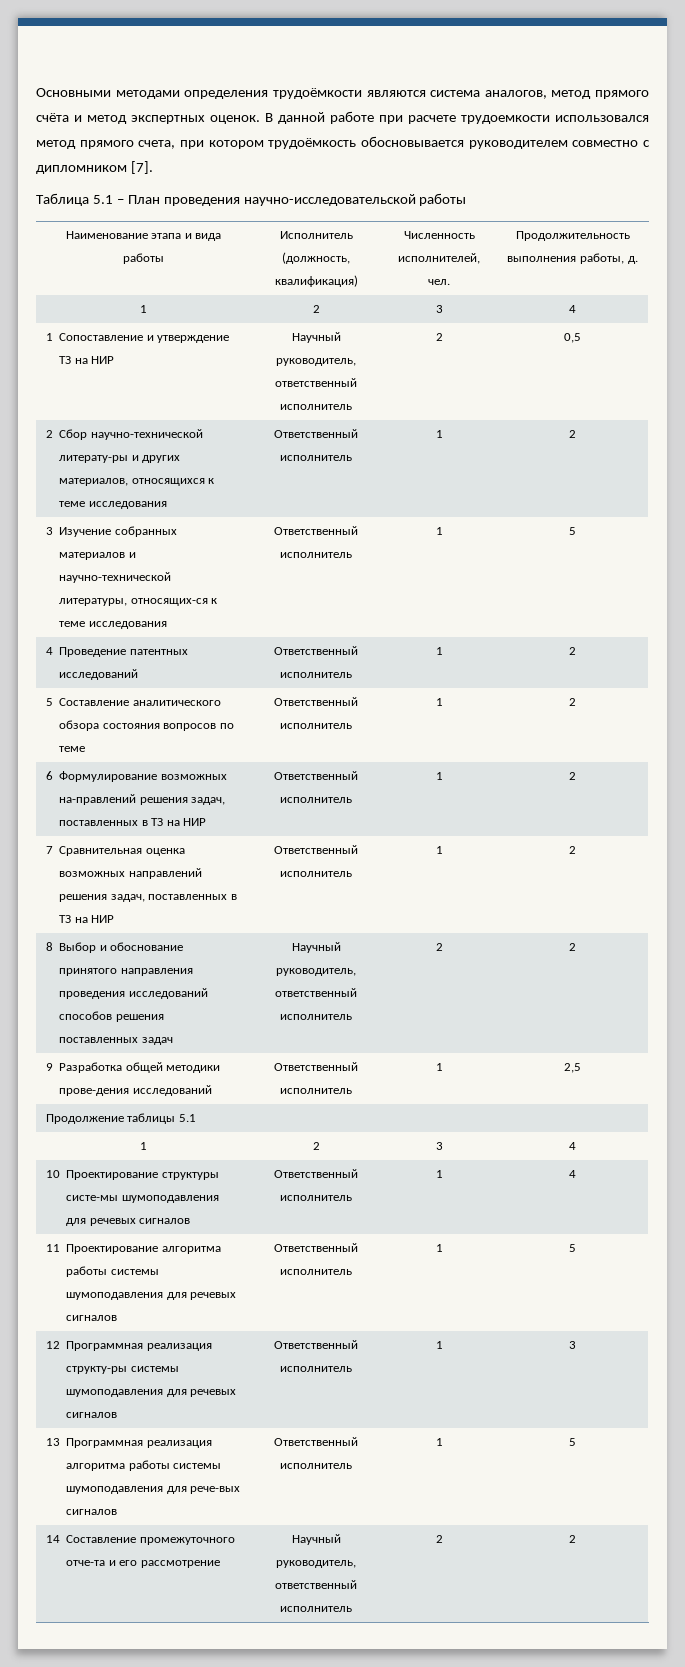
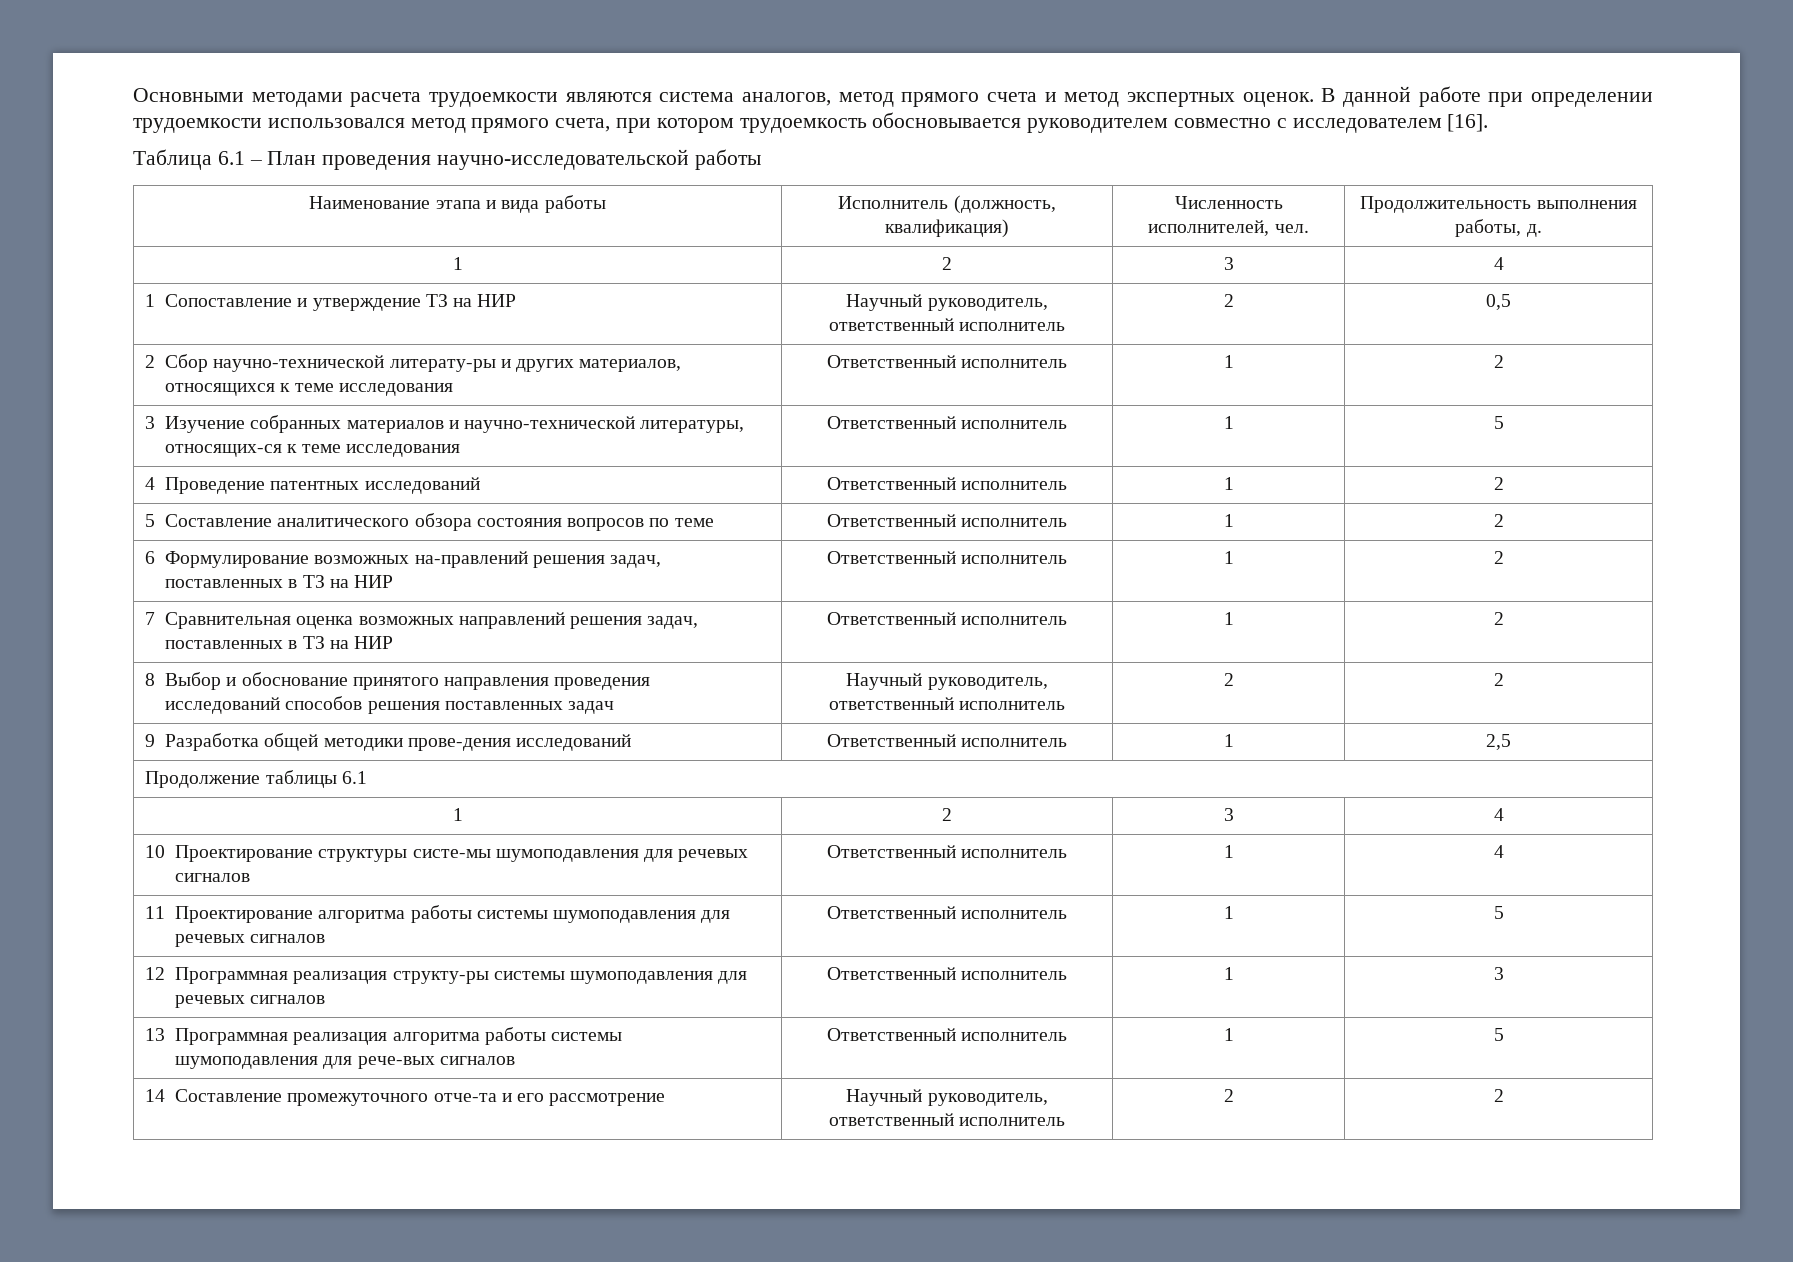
- Основными методами определения трудоёмкости являются система аналогов, метод прямого счёта и метод экспертных оценок.
+ Основными методами расчета трудоемкости являются система аналогов, метод прямого счета и метод экспертных оценок.
- В данной работе при расчете трудоемкости использовался метод прямого счета, при котором трудоёмкость обосновывается руководителем совместно с дипломником [7].
+ В данной работе при определении трудоемкости использовался метод прямого счета, при котором трудоемкость обосновывается руководителем совместно с исследователем [16].
- Таблица 5.1 – План проведения научно-исследовательской работы
+ Таблица 6.1 – План проведения научно-исследовательской работы
- Продолжение таблицы 5.1
+ Продолжение таблицы 6.1

